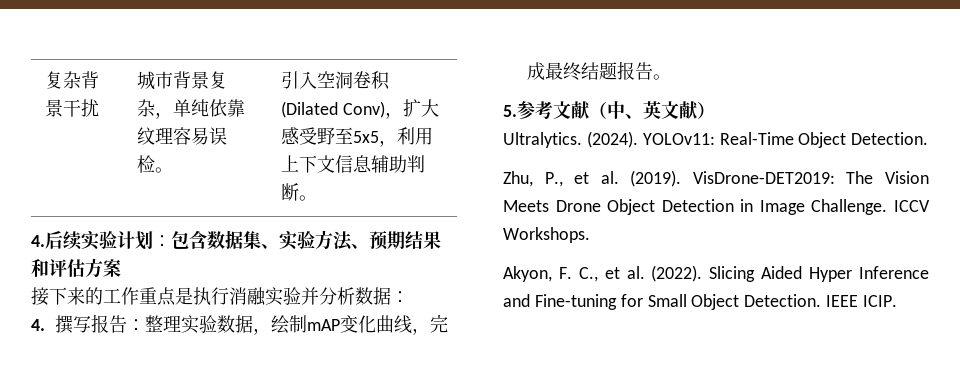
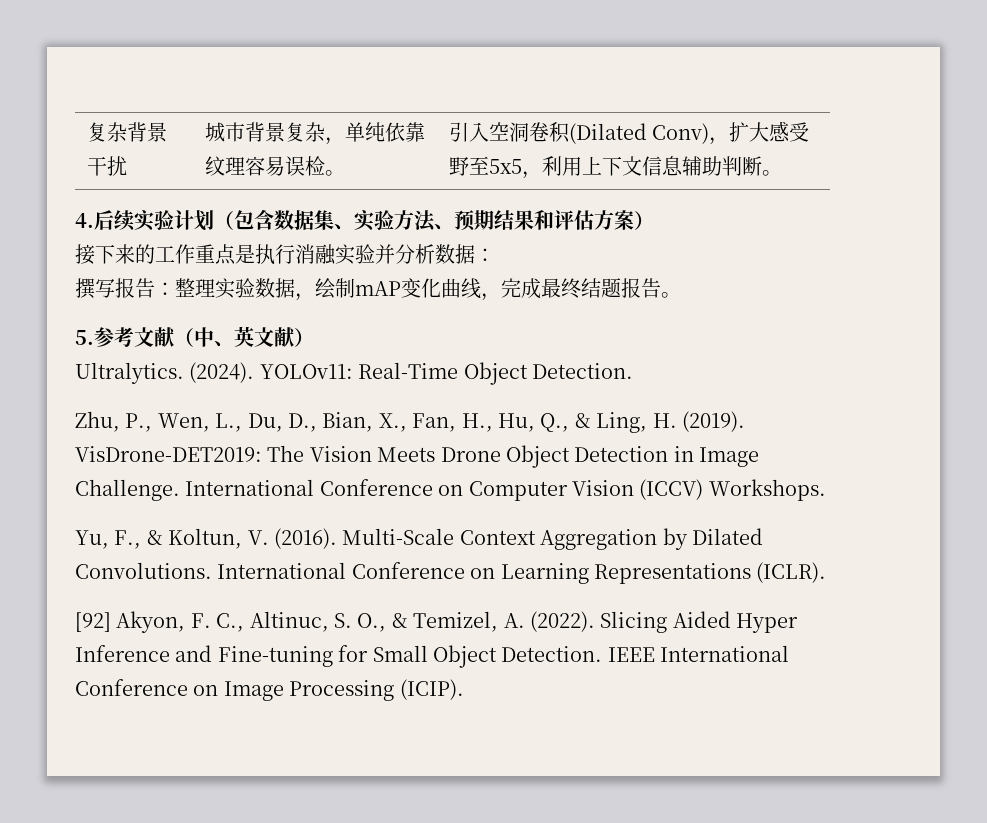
- 4.后续实验计划：包含数据集、实验方法、预期结果和评估方案
+ 4.后续实验计划（包含数据集、实验方法、预期结果和评估方案）
- 4.撰写报告：整理实验数据，绘制mAP变化曲线，完成最终结题报告。
+ 撰写报告：整理实验数据，绘制mAP变化曲线，完成最终结题报告。
- Zhu, P., et al. (2019).
+ Zhu, P., Wen, L., Du, D., Bian, X., Fan, H., Hu, Q., & Ling, H. (2019).
- ICCV Workshops.
- Akyon, F. C., et al. (2022).
+ International Conference on Computer Vision (ICCV) Workshops.
+ Yu, F., & Koltun, V. (2016). Multi-Scale Context Aggregation by Dilated Convolutions. International Conference on Learning Representations (ICLR).
+ [92] Akyon, F. C., Altinuc, S. O., & Temizel, A. (2022).
- IEEE ICIP.
+ IEEE International Conference on Image Processing (ICIP).

